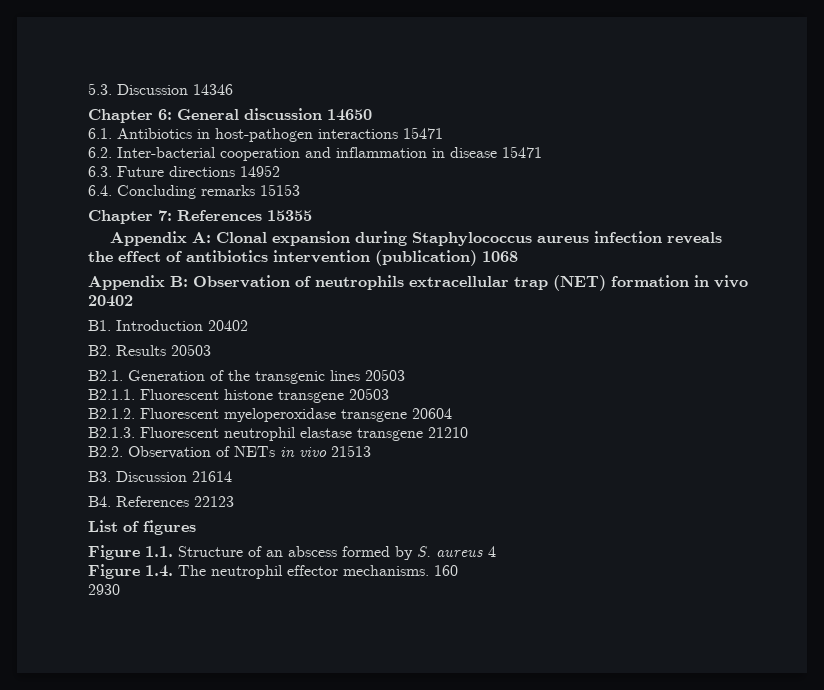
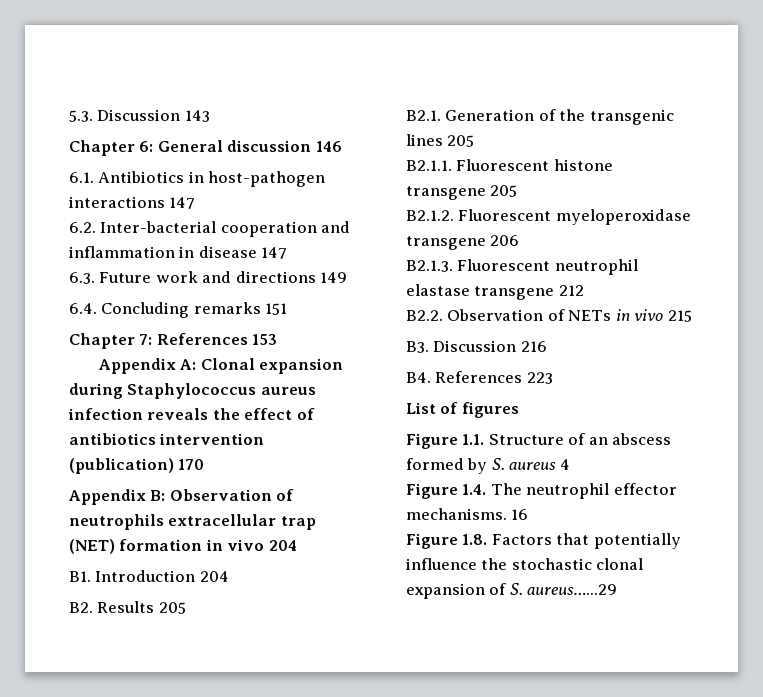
- 5.3. Discussion 14346
+ 5.3. Discussion 143
- Chapter 6: General discussion 14650
+ Chapter 6: General discussion 146
- 6.1. Antibiotics in host-pathogen interactions 15471
+ 6.1. Antibiotics in host-pathogen interactions 147
- 6.2. Inter-bacterial cooperation and inflammation in disease 15471
+ 6.2. Inter-bacterial cooperation and inflammation in disease 147
- 6.3. Future directions 14952
+ 6.3. Future work and directions 149
- 6.4. Concluding remarks 15153
+ 6.4. Concluding remarks 151
- Chapter 7: References 15355
+ Chapter 7: References 153
- Appendix A: Clonal expansion during Staphylococcus aureus infection reveals the effect of antibiotics intervention (publication) 1068
+ Appendix A: Clonal expansion during Staphylococcus aureus infection reveals the effect of antibiotics intervention (publication) 170
- Appendix B: Observation of neutrophils extracellular trap (NET) formation in vivo 20402
+ Appendix B: Observation of neutrophils extracellular trap (NET) formation in vivo 204
- B1. Introduction 20402
+ B1. Introduction 204
- B2. Results 20503
+ B2. Results 205
- B2.1. Generation of the transgenic lines 20503
+ B2.1. Generation of the transgenic lines 205
- B2.1.1. Fluorescent histone transgene 20503
+ B2.1.1. Fluorescent histone transgene 205
- B2.1.2. Fluorescent myeloperoxidase transgene 20604
+ B2.1.2. Fluorescent myeloperoxidase transgene 206
- B2.1.3. Fluorescent neutrophil elastase transgene 21210
+ B2.1.3. Fluorescent neutrophil elastase transgene 212
- B2.2. Observation of NETs in vivo 21513
+ B2.2. Observation of NETs in vivo 215
- B3. Discussion 21614
+ B3. Discussion 216
- B4. References 22123
+ B4. References 223
- 160
- 2930
+ 16
+ Figure 1.8. Factors that potentially influence the stochastic clonal expansion of S. aureus…...29

